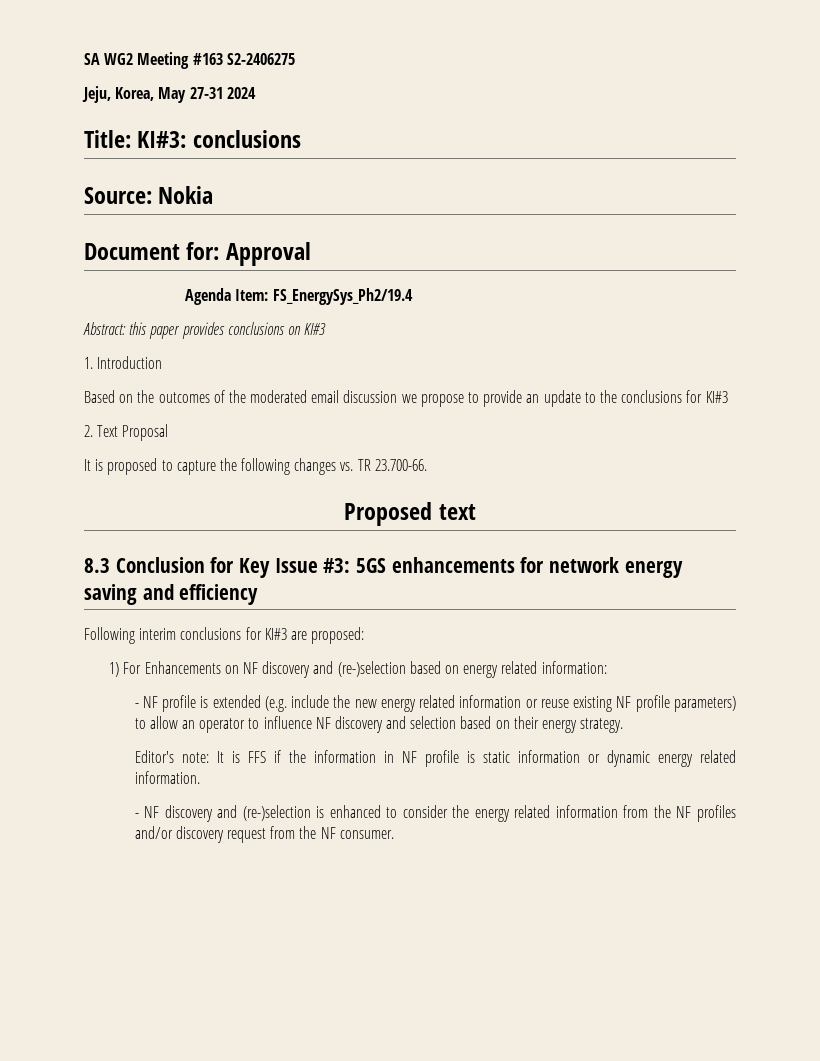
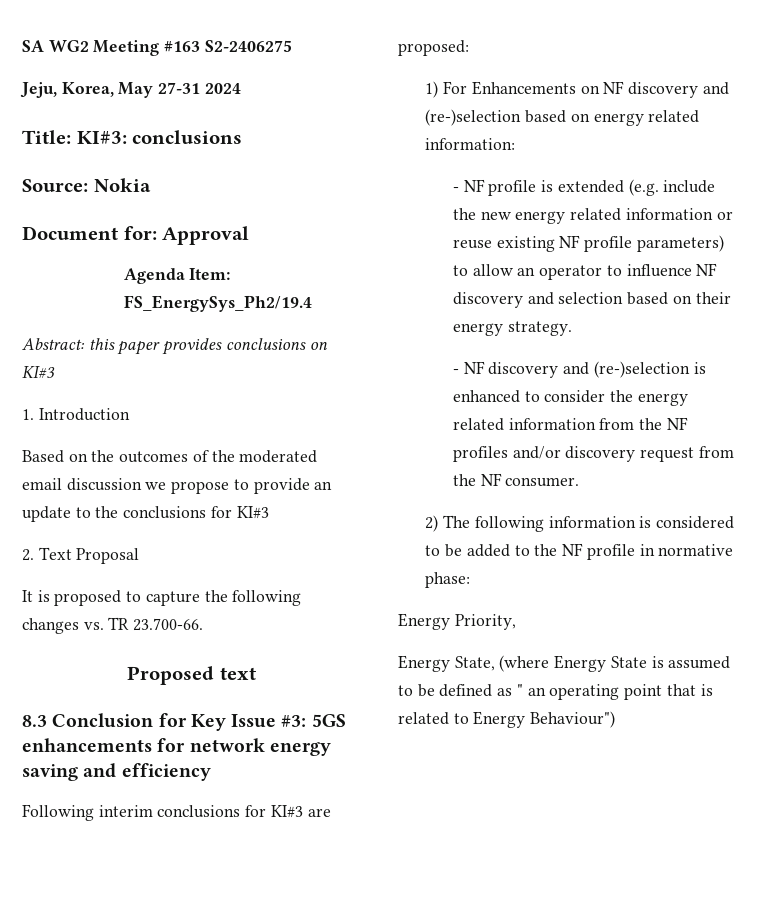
- Editor's note: It is FFS if the information in NF profile is static information or dynamic energy related information.
+ 2) The following information is considered to be added to the NF profile in normative phase:
+ Energy Priority,
+ Energy State, (where Energy State is assumed to be defined as " an operating point that is related to Energy Behaviour")

